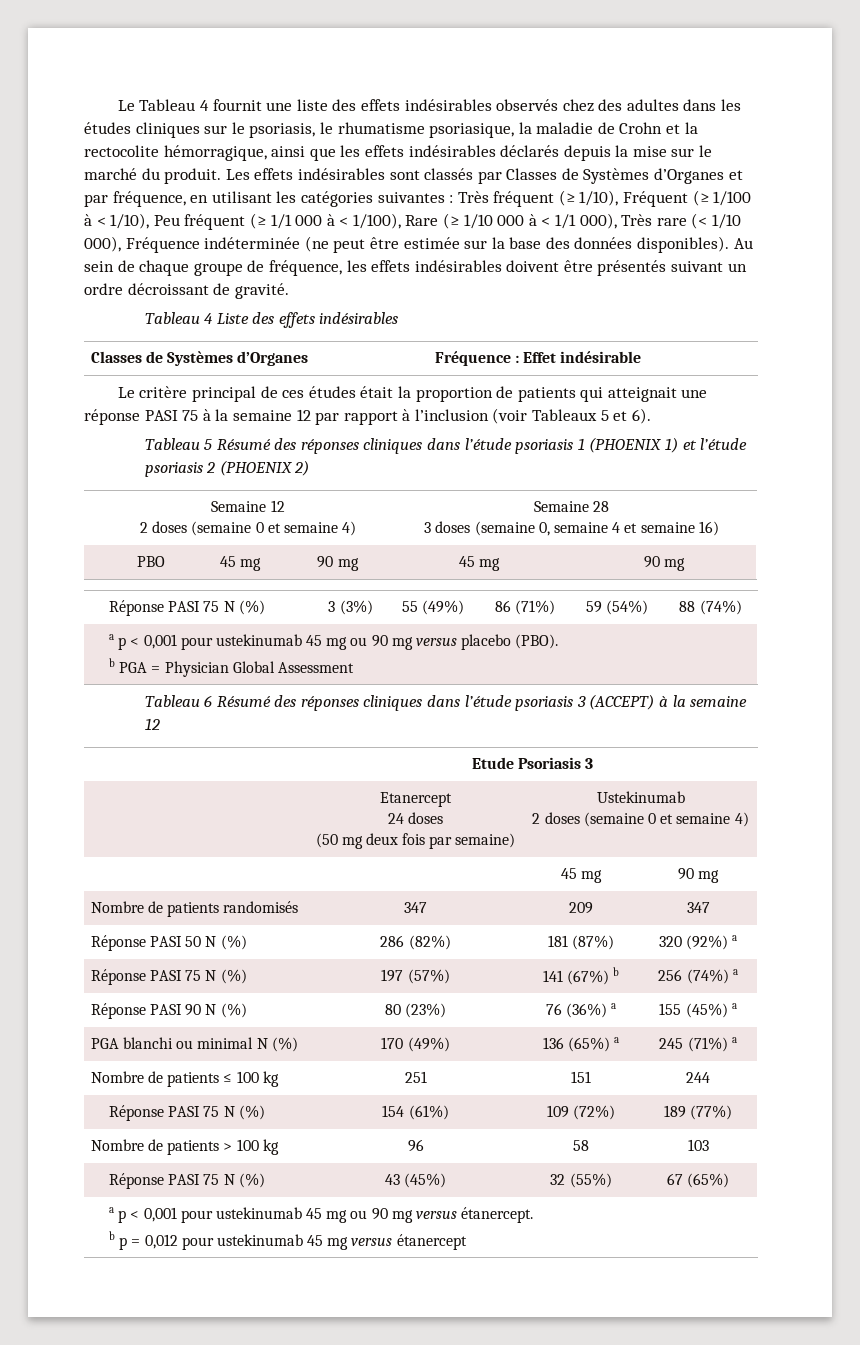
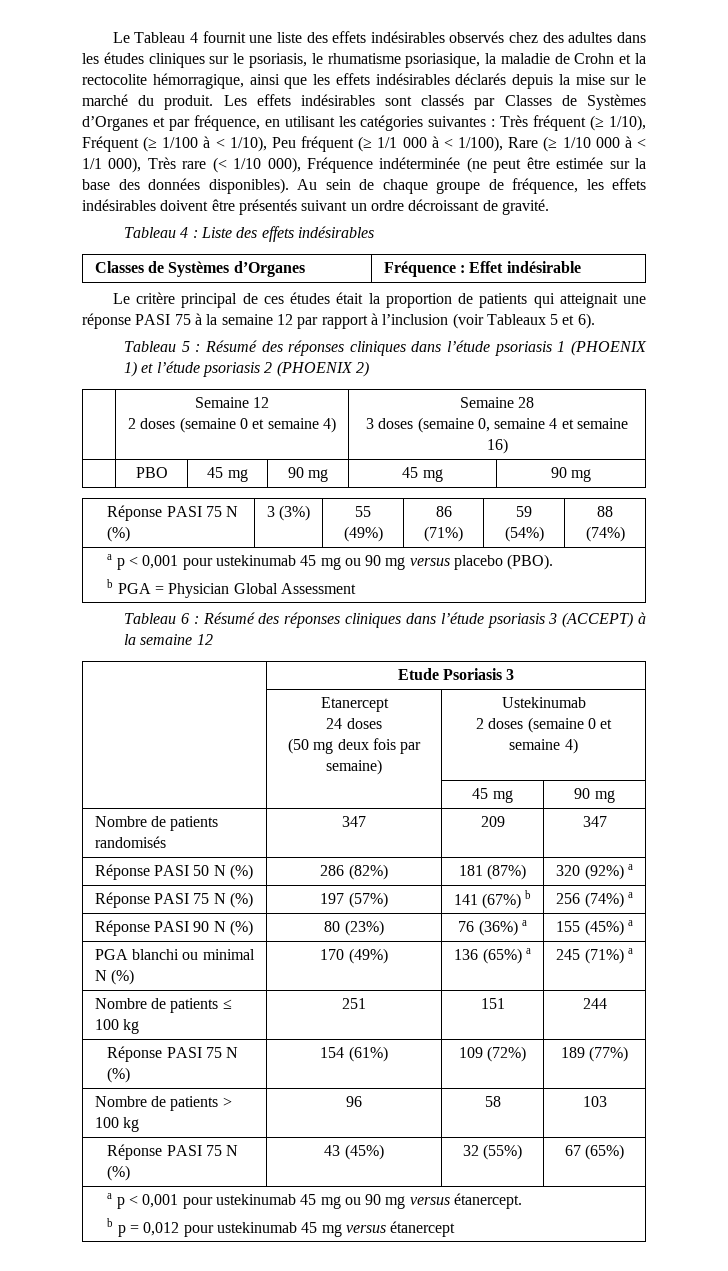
- Tableau 4 Liste des effets indésirables
+ Tableau 4 : Liste des effets indésirables
- Tableau 5 Résumé des réponses cliniques dans l’étude psoriasis 1 (PHOENIX 1) et l’étude psoriasis 2 (PHOENIX 2)
+ Tableau 5 : Résumé des réponses cliniques dans l’étude psoriasis 1 (PHOENIX 1) et l’étude psoriasis 2 (PHOENIX 2)
- Tableau 6 Résumé des réponses cliniques dans l’étude psoriasis 3 (ACCEPT) à la semaine 12
+ Tableau 6 : Résumé des réponses cliniques dans l’étude psoriasis 3 (ACCEPT) à la semaine 12

